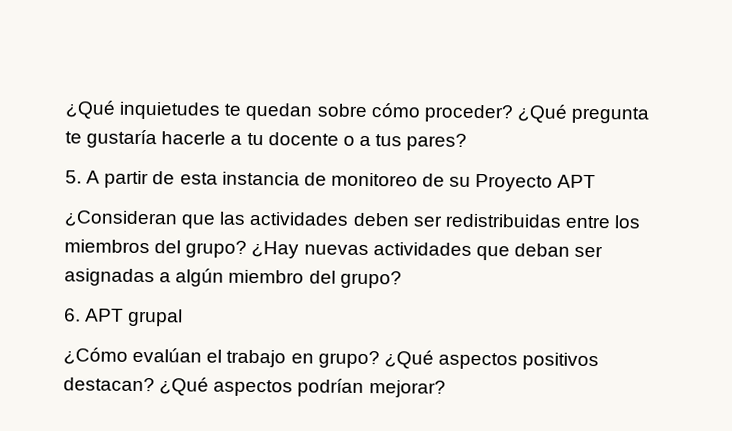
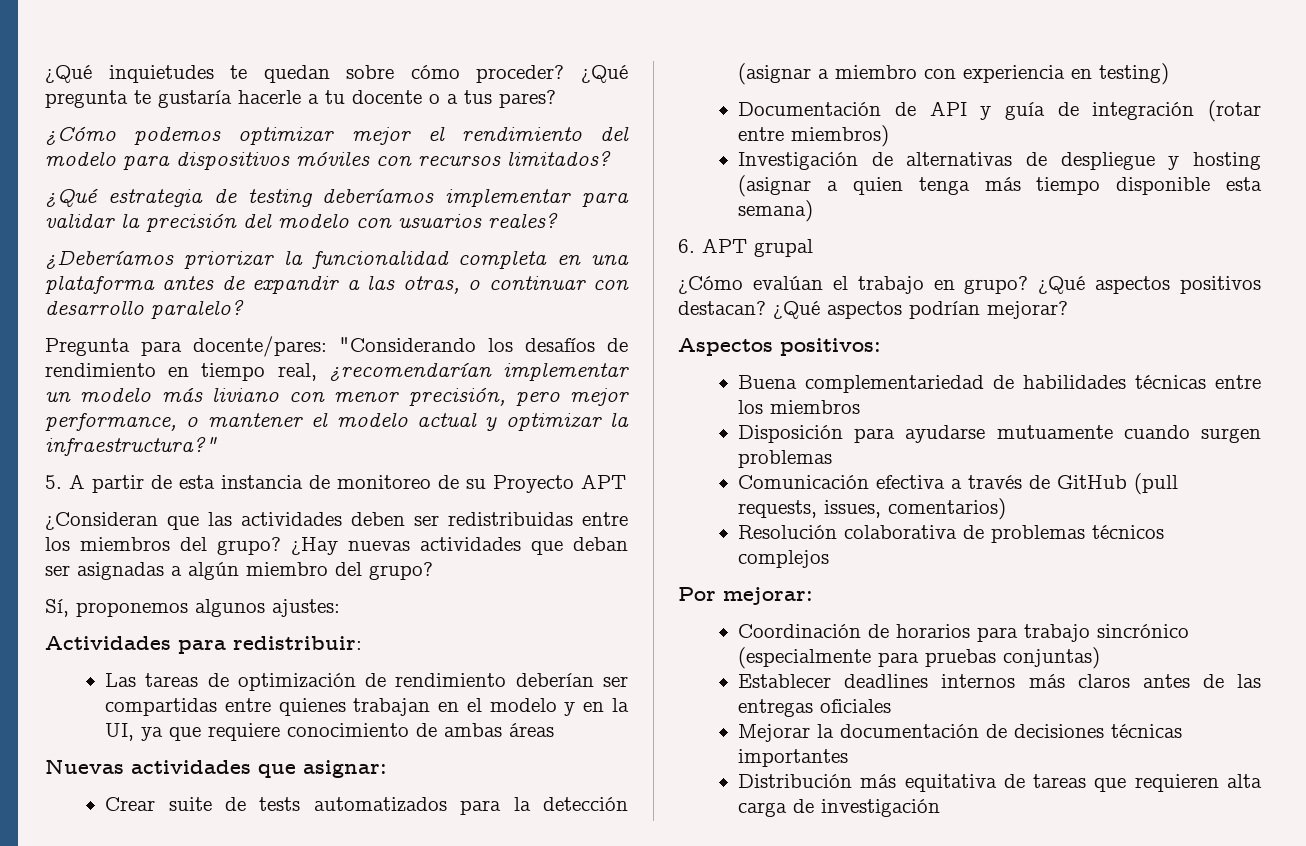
+ ¿Cómo podemos optimizar mejor el rendimiento del modelo para dispositivos móviles con recursos limitados?
+ ¿Qué estrategia de testing deberíamos implementar para validar la precisión del modelo con usuarios reales?
+ ¿Deberíamos priorizar la funcionalidad completa en una plataforma antes de expandir a las otras, o continuar con desarrollo paralelo?
+ Pregunta para docente/pares: "Considerando los desafíos de rendimiento en tiempo real, ¿recomendarían implementar un modelo más liviano con menor precisión, pero mejor performance, o mantener el modelo actual y optimizar la infraestructura?"
+ Sí, proponemos algunos ajustes:
+ Actividades para redistribuir:
+ Las tareas de optimización de rendimiento deberían ser compartidas entre quienes trabajan en el modelo y en la UI, ya que requiere conocimiento de ambas áreas
+ Nuevas actividades que asignar:
+ Crear suite de tests automatizados para la detección (asignar a miembro con experiencia en testing)
+ Documentación de API y guía de integración (rotar entre miembros)
+ Investigación de alternativas de despliegue y hosting (asignar a quien tenga más tiempo disponible esta semana)
+ Aspectos positivos:
+ Buena complementariedad de habilidades técnicas entre los miembros
+ Disposición para ayudarse mutuamente cuando surgen problemas
+ Comunicación efectiva a través de GitHub (pull requests, issues, comentarios)
+ Resolución colaborativa de problemas técnicos complejos
+ Por mejorar:
+ Coordinación de horarios para trabajo sincrónico (especialmente para pruebas conjuntas)
+ Establecer deadlines internos más claros antes de las entregas oficiales
+ Mejorar la documentación de decisiones técnicas importantes
+ Distribución más equitativa de tareas que requieren alta carga de investigación

